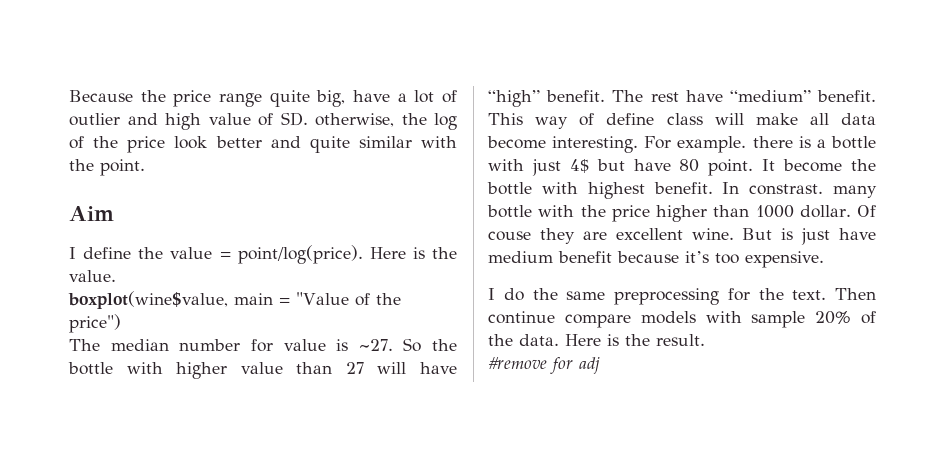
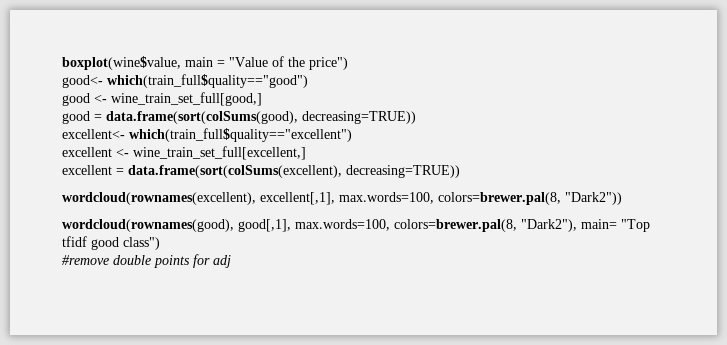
- Because the price range quite big, have a lot of outlier and high value of SD. otherwise, the log of the price look better and quite similar with the point.
- Aim
- I define the value = point/log(price). Here is the value.
- The median number for value is ~27. So the bottle with higher value than 27 will have “high” benefit. The rest have “medium” benefit. This way of define class will make all data become interesting. For example. there is a bottle with just 4$ but have 80 point. It become the bottle with highest benefit. In constrast. many bottle with the price higher than 1000 dollar. Of couse they are excellent wine. But is just have medium benefit because it’s too expensive.
- I do the same preprocessing for the text. Then continue compare models with sample 20% of the data. Here is the result.
+ good<- which(train_full$quality=="good")
+ good <- wine_train_set_full[good,]
+ good = data.frame(sort(colSums(good), decreasing=TRUE))
+ excellent<- which(train_full$quality=="excellent")
+ excellent <- wine_train_set_full[excellent,]
+ excellent = data.frame(sort(colSums(excellent), decreasing=TRUE))
+ wordcloud(rownames(excellent), excellent[,1], max.words=100, colors=brewer.pal(8, "Dark2"))
+ wordcloud(rownames(good), good[,1], max.words=100, colors=brewer.pal(8, "Dark2"), main= "Top tfidf good class")
- #remove for adj
+ #remove double points for adj

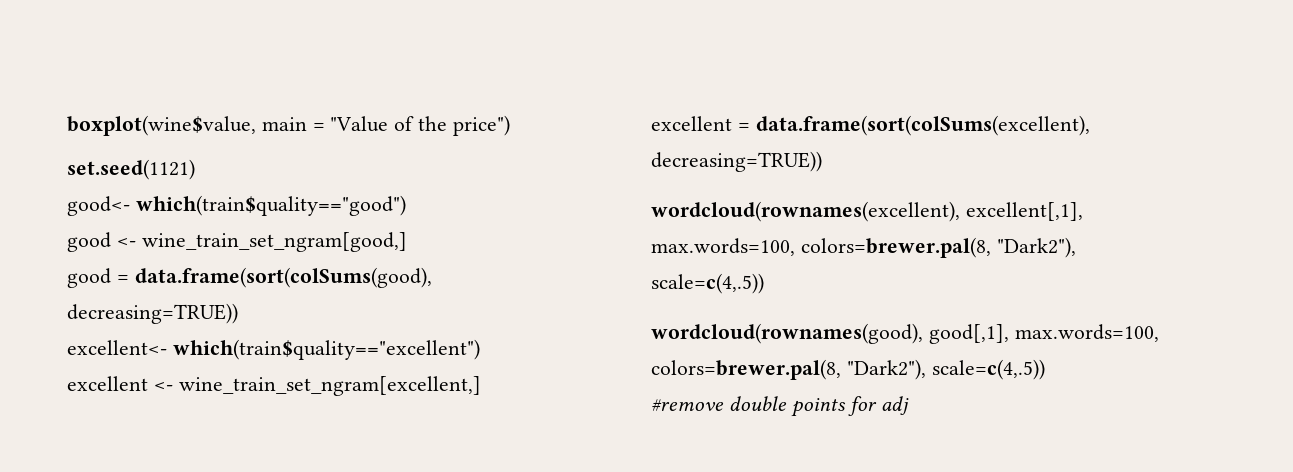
+ set.seed(1121)
- good<- which(train_full$quality=="good")
+ good<- which(train$quality=="good")
- good <- wine_train_set_full[good,]
+ good <- wine_train_set_ngram[good,]
- excellent<- which(train_full$quality=="excellent")
+ excellent<- which(train$quality=="excellent")
- excellent <- wine_train_set_full[excellent,]
+ excellent <- wine_train_set_ngram[excellent,]
- wordcloud(rownames(excellent), excellent[,1], max.words=100, colors=brewer.pal(8, "Dark2"))
+ wordcloud(rownames(excellent), excellent[,1], max.words=100, colors=brewer.pal(8, "Dark2"), scale=c(4,.5))
- wordcloud(rownames(good), good[,1], max.words=100, colors=brewer.pal(8, "Dark2"), main= "Top tfidf good class")
+ wordcloud(rownames(good), good[,1], max.words=100, colors=brewer.pal(8, "Dark2"), scale=c(4,.5))

